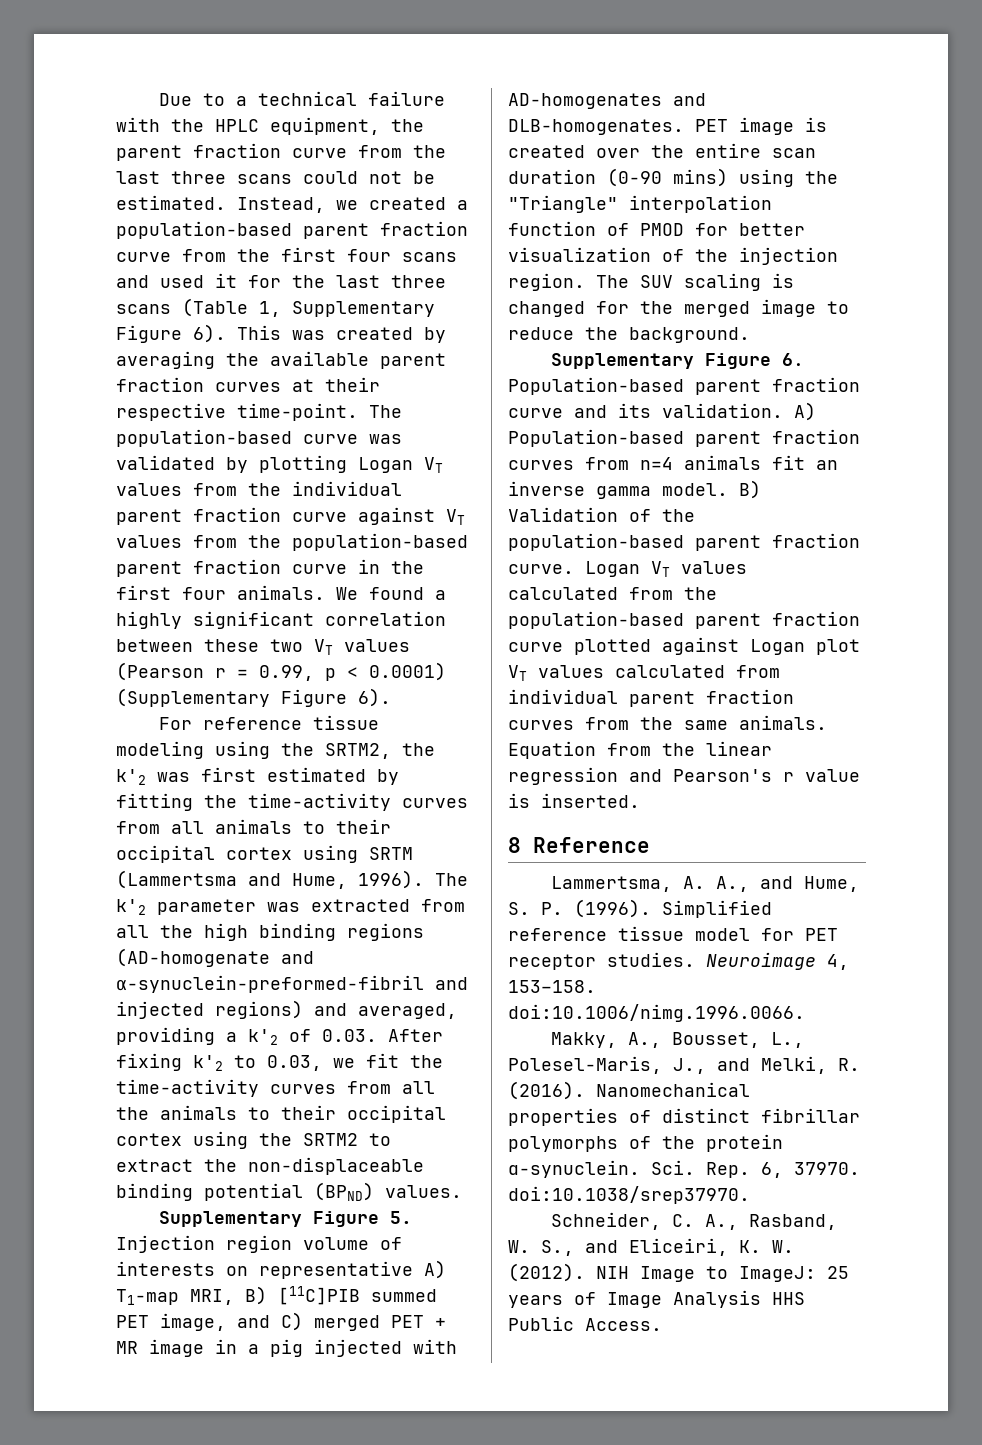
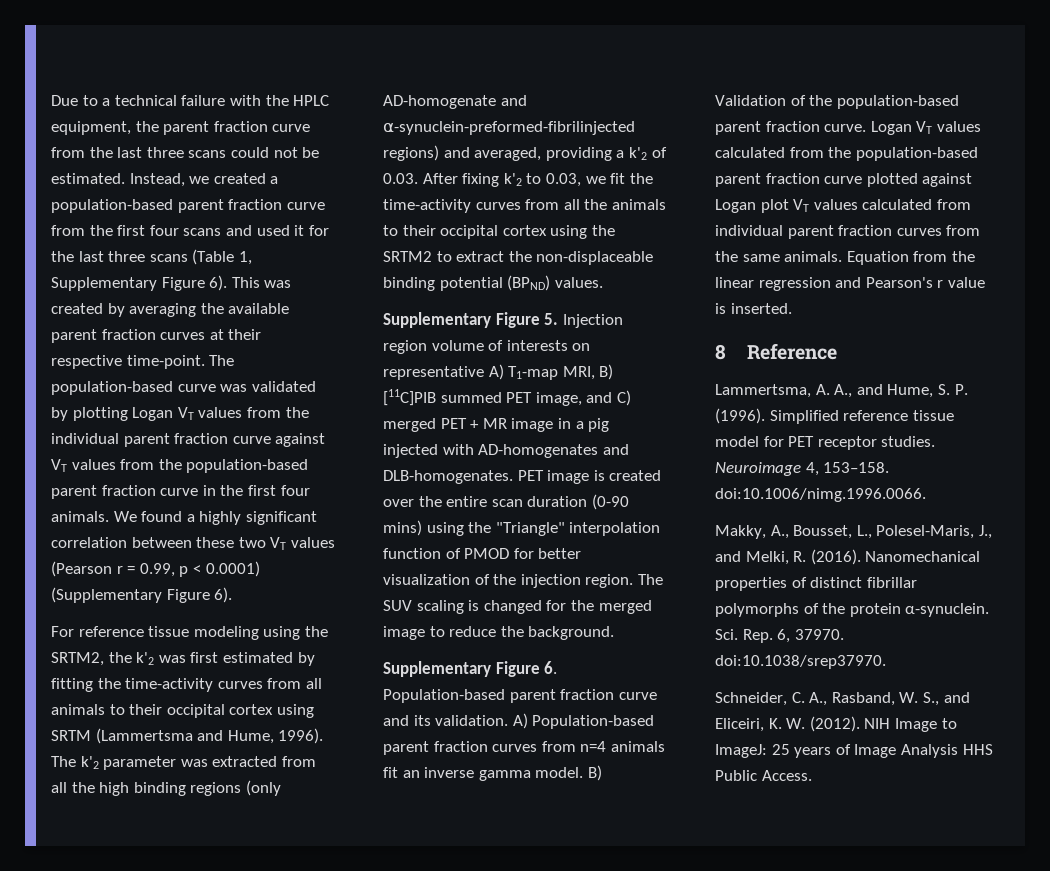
- The k'2 parameter was extracted from all the high binding regions (AD-homogenate and ⍺-synuclein-preformed-fibril and injected regions) and averaged, providing a k'2 of 0.03. After fixing k'2 to 0.03, we fit the time-activity curves from all the animals to their occipital cortex using the SRTM2 to extract the non-displaceable binding potential (BPND) values.
+ The k'2 parameter was extracted from all the high binding regions (only AD-homogenate and ⍺-synuclein-preformed-fibrilinjected regions) and averaged, providing a k'2 of 0.03. After fixing k'2 to 0.03, we fit the time-activity curves from all the animals to their occipital cortex using the SRTM2 to extract the non-displaceable binding potential (BPND) values.

